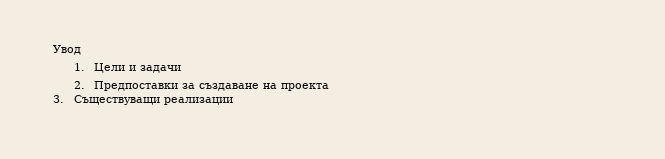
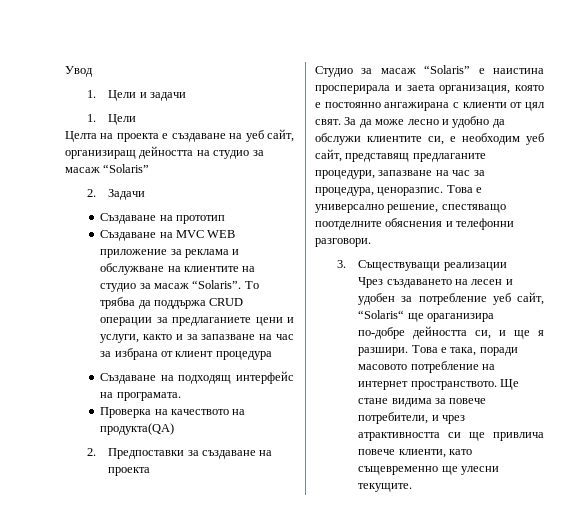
  1. Цели и задачи
+ 1. Цели
+ Целта на проекта е създаване на уеб сайт, организиращ дейността на студио за масаж “Solaris”
+ 2. Задачи
+ Създаване на прототип
+ Създаване на MVC WEB приложение за реклама и обслужване на клиентите на студио за масаж “Solaris”. То трябва да поддържа CRUD операции за предлаганиете цени и услуги, както и за запазване на час за избрана от клиент процедура
+ Създаване на подходящ интерфейс на програмата.
+ Проверка на качеството на продукта(QA)
+ Студио за масаж “Solaris” е наистина просперирала и заета организация, която е постоянно ангажирана с клиенти от цял свят. За да може лесно и удобно да обслужи клиентите си, е необходим уеб сайт, представящ предлаганите процедури, запазване на час за процедура, ценоразпис. Това е универсално решение, спестяващо поотделните обяснения и телефонни разговори.
  3. Съществуващи реализации
+ Чрез създаването на лесен и удобен за потребление уеб сайт, “Solaris“ ще ораганизира по-добре дейността си, и ще я разшири. Това е така, поради масовото потребление на интернет пространството. Ще стане видима за повече потребители, и чрез атрактивността си ще привлича повече клиенти, като същевременно ще улесни текущите.

